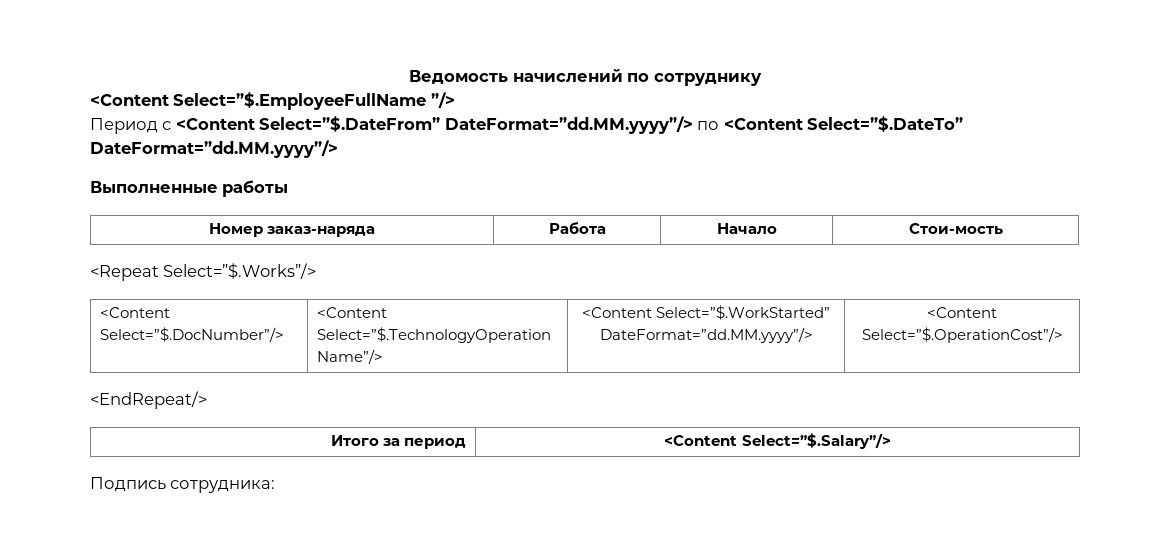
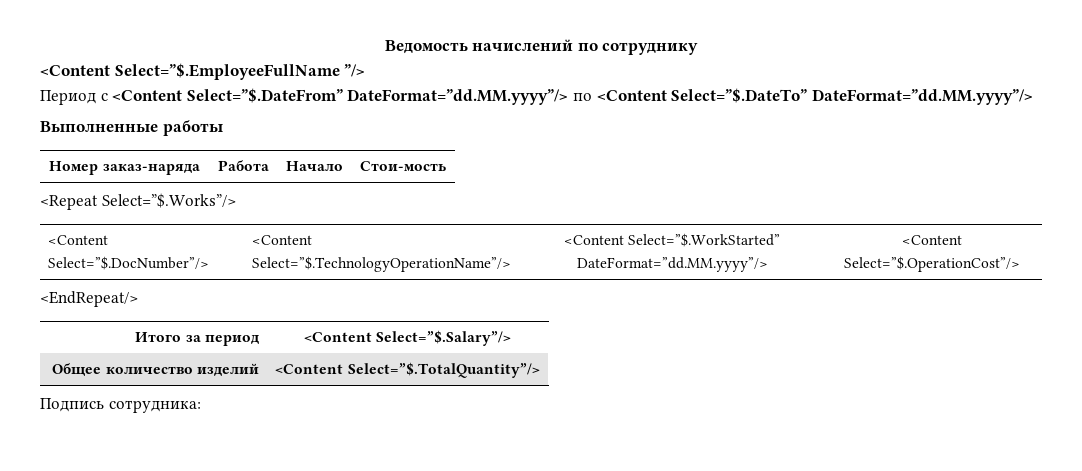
+ Общее количество изделий | <Content Select=”$.TotalQuantity”/>

